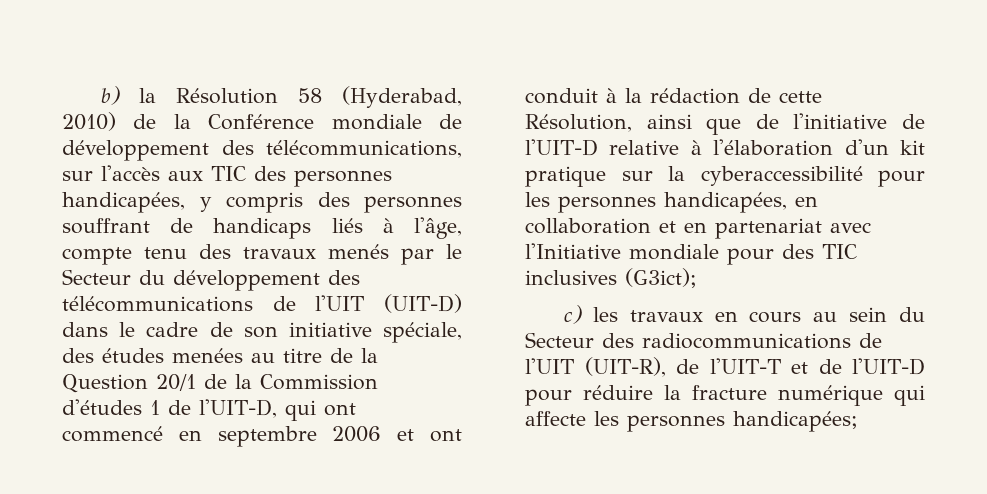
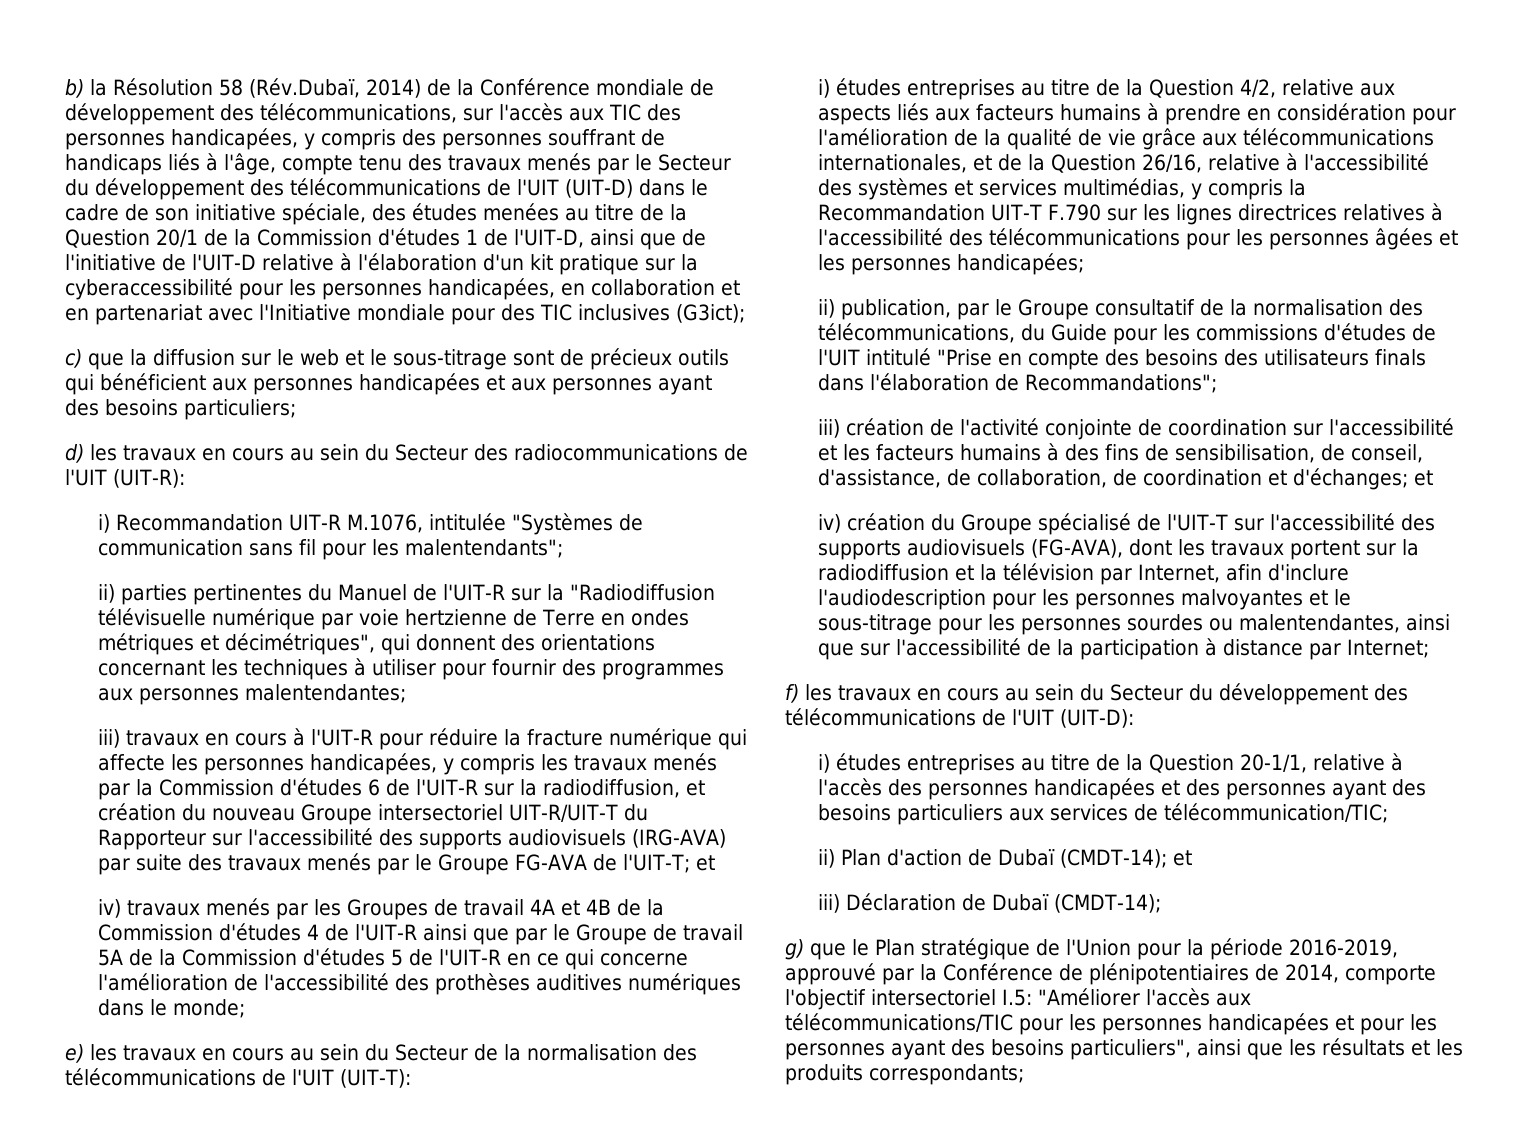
- b) la Résolution 58 (Hyderabad, 2010) de la Conférence mondiale de développement des télécommunications, sur l'accès aux TIC des personnes handicapées, y compris des personnes souffrant de handicaps liés à l'âge, compte tenu des travaux menés par le Secteur du développement des télécommunications de l'UIT (UIT-D) dans le cadre de son initiative spéciale, des études menées au titre de la Question 20/1 de la Commission d'études 1 de l'UIT-D, qui ont commencé en septembre 2006 et ont conduit à la rédaction de cette Résolution, ainsi que de l'initiative de l'UIT-D relative à l'élaboration d'un kit pratique sur la cyberaccessibilité pour les personnes handicapées, en collaboration et en partenariat avec l'Initiative mondiale pour des TIC inclusives (G3ict);
+ b) la Résolution 58 (Rév.Dubaï, 2014) de la Conférence mondiale de développement des télécommunications, sur l'accès aux TIC des personnes handicapées, y compris des personnes souffrant de handicaps liés à l'âge, compte tenu des travaux menés par le Secteur du développement des télécommunications de l'UIT (UIT-D) dans le cadre de son initiative spéciale, des études menées au titre de la Question 20/1 de la Commission d'études 1 de l'UIT-D, ainsi que de l'initiative de l'UIT-D relative à l'élaboration d'un kit pratique sur la cyberaccessibilité pour les personnes handicapées, en collaboration et en partenariat avec l'Initiative mondiale pour des TIC inclusives (G3ict);
- c) les travaux en cours au sein du Secteur des radiocommunications de l'UIT (UIT-R), de l'UIT-T et de l'UIT-D pour réduire la fracture numérique qui affecte les personnes handicapées;
+ c) que la diffusion sur le web et le sous-titrage sont de précieux outils qui bénéficient aux personnes handicapées et aux personnes ayant des besoins particuliers;
+ d) les travaux en cours au sein du Secteur des radiocommunications de l'UIT (UIT-R):
+ i) Recommandation UIT-R M.1076, intitulée "Systèmes de communication sans fil pour les malentendants";
+ ii) parties pertinentes du Manuel de l'UIT-R sur la "Radiodiffusion télévisuelle numérique par voie hertzienne de Terre en ondes métriques et décimétriques", qui donnent des orientations concernant les techniques à utiliser pour fournir des programmes aux personnes malentendantes;
+ iii) travaux en cours à l'UIT-R pour réduire la fracture numérique qui affecte les personnes handicapées, y compris les travaux menés par la Commission d'études 6 de l'UIT-R sur la radiodiffusion, et création du nouveau Groupe intersectoriel UIT-R/UIT-T du Rapporteur sur l'accessibilité des supports audiovisuels (IRG-AVA) par suite des travaux menés par le Groupe FG-AVA de l'UIT-T; et
+ iv) travaux menés par les Groupes de travail 4A et 4B de la Commission d'études 4 de l'UIT-R ainsi que par le Groupe de travail 5A de la Commission d'études 5 de l'UIT-R en ce qui concerne l'amélioration de l'accessibilité des prothèses auditives numériques dans le monde;
+ e) les travaux en cours au sein du Secteur de la normalisation des télécommunications de l'UIT (UIT-T):
+ i) études entreprises au titre de la Question 4/2, relative aux aspects liés aux facteurs humains à prendre en considération pour l'amélioration de la qualité de vie grâce aux télécommunications internationales, et de la Question 26/16, relative à l'accessibilité des systèmes et services multimédias, y compris la Recommandation UIT-T F.790 sur les lignes directrices relatives à l'accessibilité des télécommunications pour les personnes âgées et les personnes handicapées;
+ ii) publication, par le Groupe consultatif de la normalisation des télécommunications, du Guide pour les commissions d'études de l'UIT intitulé "Prise en compte des besoins des utilisateurs finals dans l'élaboration de Recommandations";
+ iii) création de l'activité conjointe de coordination sur l'accessibilité et les facteurs humains à des fins de sensibilisation, de conseil, d'assistance, de collaboration, de coordination et d'échanges; et
+ iv) création du Groupe spécialisé de l'UIT-T sur l'accessibilité des supports audiovisuels (FG-AVA), dont les travaux portent sur la radiodiffusion et la télévision par Internet, afin d'inclure l'audiodescription pour les personnes malvoyantes et le sous-titrage pour les personnes sourdes ou malentendantes, ainsi que sur l'accessibilité de la participation à distance par Internet;
+ f) les travaux en cours au sein du Secteur du développement des télécommunications de l'UIT (UIT-D):
+ i) études entreprises au titre de la Question 20-1/1, relative à l'accès des personnes handicapées et des personnes ayant des besoins particuliers aux services de télécommunication/TIC;
+ ii) Plan d'action de Dubaï (CMDT-14); et
+ iii) Déclaration de Dubaï (CMDT-14);
+ g) que le Plan stratégique de l'Union pour la période 2016-2019, approuvé par la Conférence de plénipotentiaires de 2014, comporte l'objectif intersectoriel I.5: "Améliorer l'accès aux télécommunications/TIC pour les personnes handicapées et pour les personnes ayant des besoins particuliers", ainsi que les résultats et les produits correspondants;

